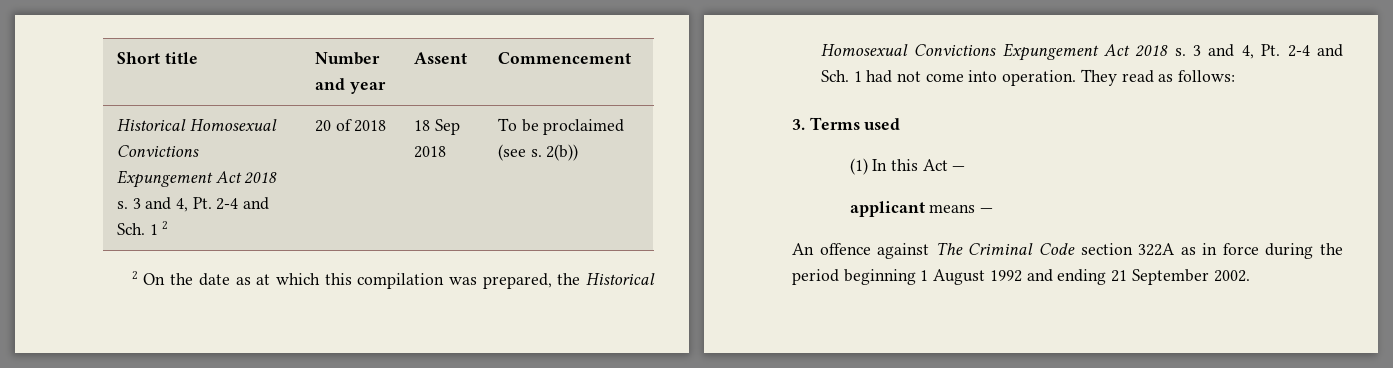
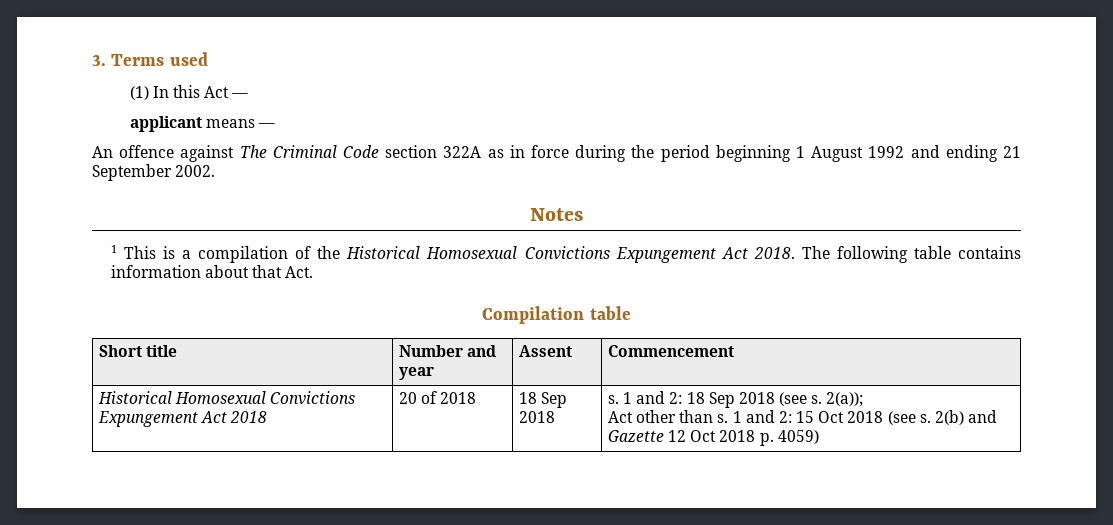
- Short title | Number and year | Assent | Commencement
- Historical Homosexual Convictions Expungement Act 2018 s. 3 and 4, Pt. 2-4 and Sch. 1 2 | 20 of 2018 | 18 Sep 2018 | To be proclaimed (see s. 2(b))
- 2 On the date as at which this compilation was prepared, the Historical Homosexual Convictions Expungement Act 2018 s. 3 and 4, Pt. 2-4 and Sch. 1 had not come into operation. They read as follows:
+ Notes
+ 1 This is a compilation of the Historical Homosexual Convictions Expungement Act 2018. The following table contains information about that Act.
+ Compilation table
+ Short title | Number and year | Assent | Commencement
+ Historical Homosexual Convictions Expungement Act 2018 | 20 of 2018 | 18 Sep 2018 | s. 1 and 2: 18 Sep 2018 (see s. 2(a));
+ Act other than s. 1 and 2: 15 Oct 2018 (see s. 2(b) and Gazette 12 Oct 2018 p. 4059)

